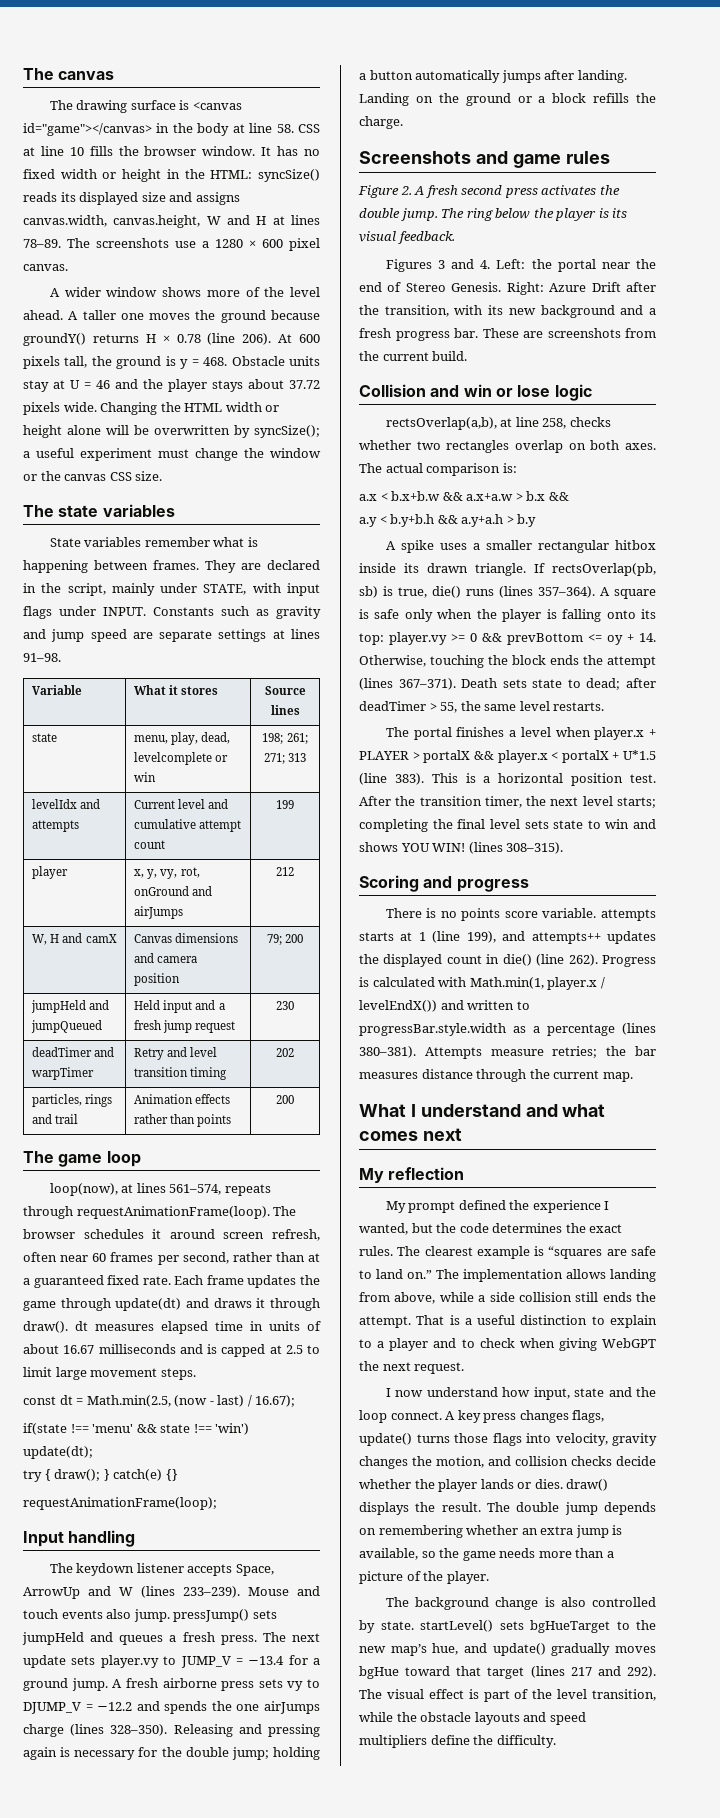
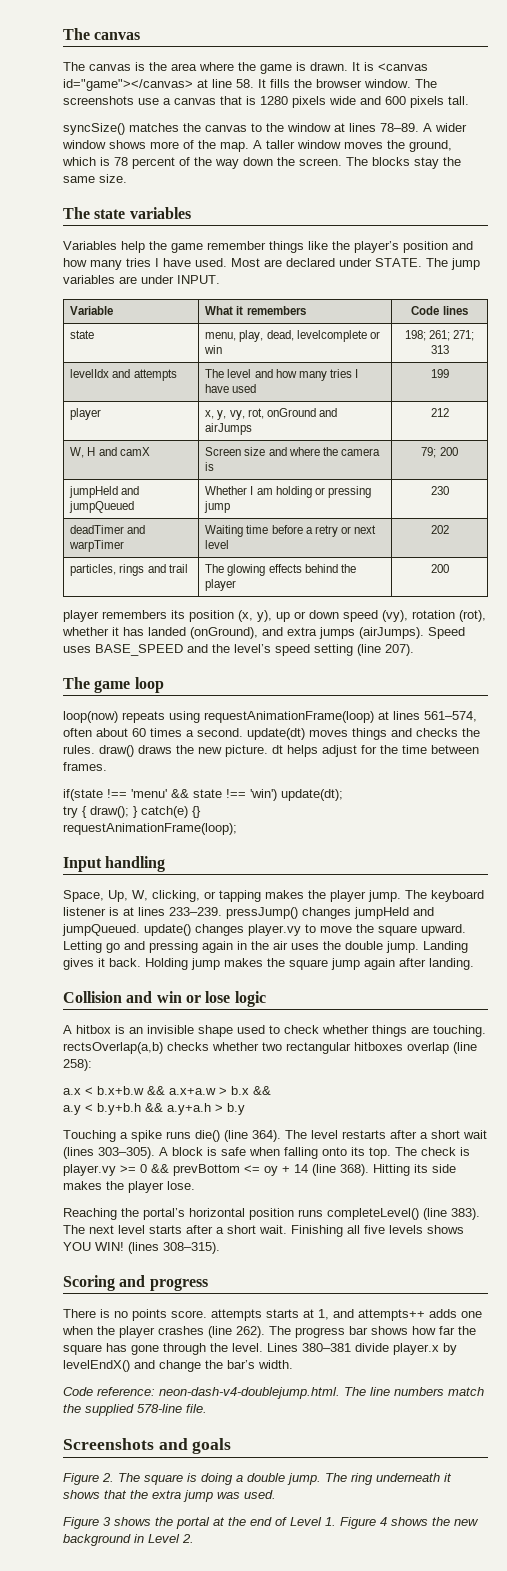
- The drawing surface is <canvas id="game"></canvas> in the body at line 58. CSS at line 10 fills the browser window. It has no fixed width or height in the HTML: syncSize() reads its displayed size and assigns canvas.width, canvas.height, W and H at lines 78–89. The screenshots use a 1280 × 600 pixel canvas.
- A wider window shows more of the level ahead.
+ The canvas is the area where the game is drawn. It is <canvas id="game"></canvas> at line 58. It fills the browser window. The screenshots use a canvas that is 1280 pixels wide and 600 pixels tall.
+ syncSize() matches the canvas to the window at lines 78–89. A wider window shows more of the map.
- A taller one moves the ground because groundY() returns H × 0.78 (line 206). At 600 pixels tall, the ground is y = 468. Obstacle units stay at U = 46 and the player stays about 37.72 pixels wide. Changing the HTML width or height alone will be overwritten by syncSize(); a useful experiment must change the window or the canvas CSS size.
+ A taller window moves the ground, which is 78 percent of the way down the screen. The blocks stay the same size.
  The state variables
- State variables remember what is happening between frames. They are declared in the script, mainly under STATE, with input flags under INPUT. Constants such as gravity and jump speed are separate settings at lines 91–98.
+ Variables help the game remember things like the player’s position and how many tries I have used. Most are declared under STATE. The jump variables are under INPUT.
- Variable | What it stores | Source lines
+ Variable | What it remembers | Code lines
- levelIdx and attempts | Current level and cumulative attempt count | 199
+ levelIdx and attempts | The level and how many tries I have used | 199
- W, H and camX | Canvas dimensions and camera position | 79; 200
+ W, H and camX | Screen size and where the camera is | 79; 200
- jumpHeld and jumpQueued | Held input and a fresh jump request | 230
+ jumpHeld and jumpQueued | Whether I am holding or pressing jump | 230
- deadTimer and warpTimer | Retry and level transition timing | 202
+ deadTimer and warpTimer | Waiting time before a retry or next level | 202
- particles, rings and trail | Animation effects rather than points | 200
+ particles, rings and trail | The glowing effects behind the player | 200
+ player remembers its position (x, y), up or down speed (vy), rotation (rot), whether it has landed (onGround), and extra jumps (airJumps). Speed uses BASE_SPEED and the level’s speed setting (line 207).
  The game loop
- loop(now), at lines 561–574, repeats through requestAnimationFrame(loop). The browser schedules it around screen refresh, often near 60 frames per second, rather than at a guaranteed fixed rate. Each frame updates the game through update(dt) and draws it through draw(). dt measures elapsed time in units of about 16.67 milliseconds and is capped at 2.5 to limit large movement steps.
- const dt = Math.min(2.5, (now - last) / 16.67);
+ loop(now) repeats using requestAnimationFrame(loop) at lines 561–574, often about 60 times a second. update(dt) moves things and checks the rules. draw() draws the new picture. dt helps adjust for the time between frames.
- The keydown listener accepts Space, ArrowUp and W (lines 233–239). Mouse and touch events also jump. pressJump() sets jumpHeld and queues a fresh press. The next update sets player.vy to JUMP_V = −13.4 for a ground jump. A fresh airborne press sets vy to DJUMP_V = −12.2 and spends the one airJumps charge (lines 328–350). Releasing and pressing again is necessary for the double jump; holding a button automatically jumps after landing. Landing on the ground or a block refills the charge.
- Screenshots and game rules
- Figure 2. A fresh second press activates the double jump. The ring below the player is its visual feedback.
- Figures 3 and 4. Left: the portal near the end of Stereo Genesis. Right: Azure Drift after the transition, with its new background and a fresh progress bar. These are screenshots from the current build.
+ Space, Up, W, clicking, or tapping makes the player jump. The keyboard listener is at lines 233–239. pressJump() changes jumpHeld and jumpQueued. update() changes player.vy to move the square upward. Letting go and pressing again in the air uses the double jump. Landing gives it back. Holding jump makes the square jump again after landing.
- rectsOverlap(a,b), at line 258, checks whether two rectangles overlap on both axes. The actual comparison is:
+ A hitbox is an invisible shape used to check whether things are touching. rectsOverlap(a,b) checks whether two rectangular hitboxes overlap (line 258):
- A spike uses a smaller rectangular hitbox inside its drawn triangle. If rectsOverlap(pb, sb) is true, die() runs (lines 357–364). A square is safe only when the player is falling onto its top: player.vy >= 0 && prevBottom <= oy + 14. Otherwise, touching the block ends the attempt (lines 367–371). Death sets state to dead; after deadTimer > 55, the same level restarts.
- The portal finishes a level when player.x + PLAYER > portalX && player.x < portalX + U*1.5 (line 383). This is a horizontal position test. After the transition timer, the next level starts; completing the final level sets state to win and shows YOU WIN!
+ Touching a spike runs die() (line 364). The level restarts after a short wait (lines 303–305). A block is safe when falling onto its top. The check is player.vy >= 0 && prevBottom <= oy + 14 (line 368). Hitting its side makes the player lose.
+ Reaching the portal’s horizontal position runs completeLevel() (line 383). The next level starts after a short wait. Finishing all five levels shows YOU WIN!
- There is no points score variable. attempts starts at 1 (line 199), and attempts++ updates the displayed count in die() (line 262). Progress is calculated with Math.min(1, player.x / levelEndX()) and written to progressBar.style.width as a percentage (lines 380–381). Attempts measure retries; the bar measures distance through the current map.
- What I understand and what comes next
- My reflection
- My prompt defined the experience I wanted, but the code determines the exact rules. The clearest example is “squares are safe to land on.” The implementation allows landing from above, while a side collision still ends the attempt. That is a useful distinction to explain to a player and to check when giving WebGPT the next request.
- I now understand how input, state and the loop connect. A key press changes flags, update() turns those flags into velocity, gravity changes the motion, and collision checks decide whether the player lands or dies. draw() displays the result. The double jump depends on remembering whether an extra jump is available, so the game needs more than a picture of the player.
- The background change is also controlled by state. startLevel() sets bgHueTarget to the new map’s hue, and update() gradually moves bgHue toward that target (lines 217 and 292). The visual effect is part of the level transition, while the obstacle layouts and speed multipliers define the difficulty.
+ There is no points score. attempts starts at 1, and attempts++ adds one when the player crashes (line 262). The progress bar shows how far the square has gone through the level. Lines 380–381 divide player.x by levelEndX() and change the bar’s width.
+ Code reference: neon-dash-v4-doublejump.html. The line numbers match the supplied 578-line file.
+ Screenshots and goals
+ Figure 2. The square is doing a double jump. The ring underneath it shows that the extra jump was used.
+ Figure 3 shows the portal at the end of Level 1. Figure 4 shows the new background in Level 2.

